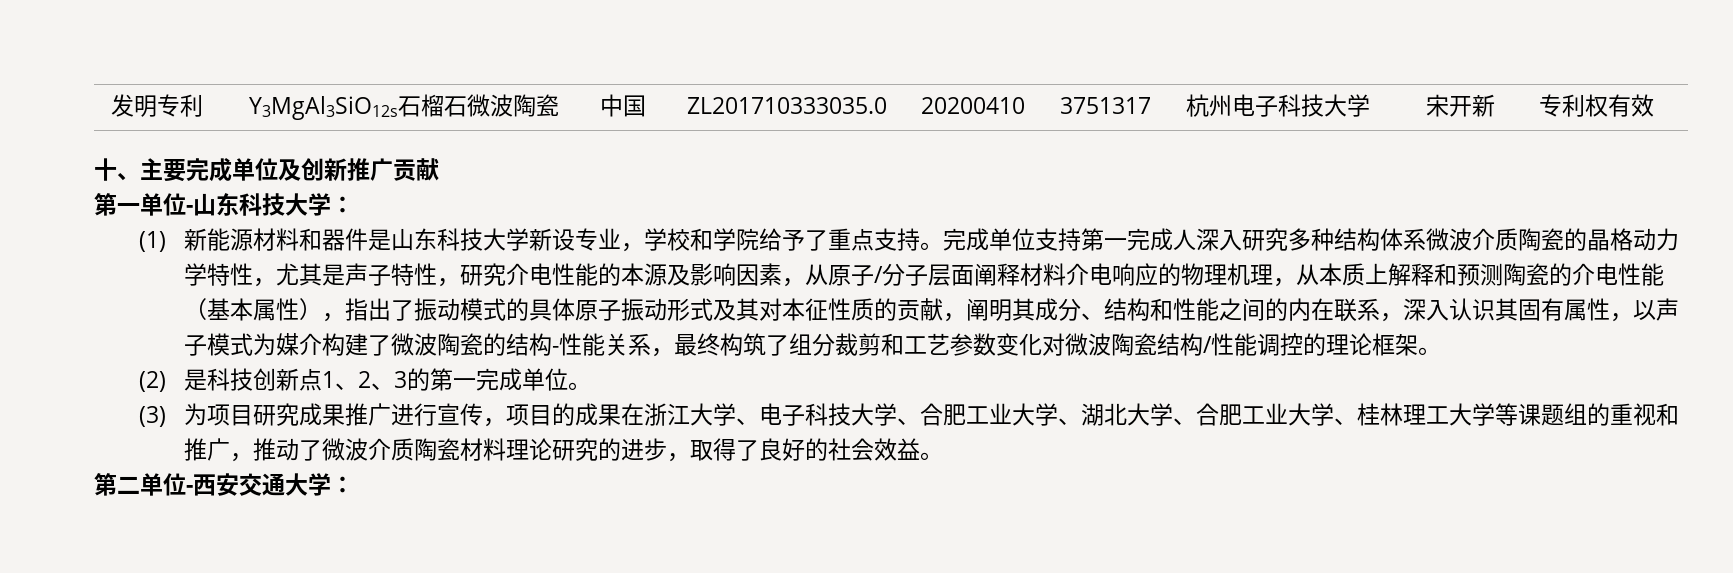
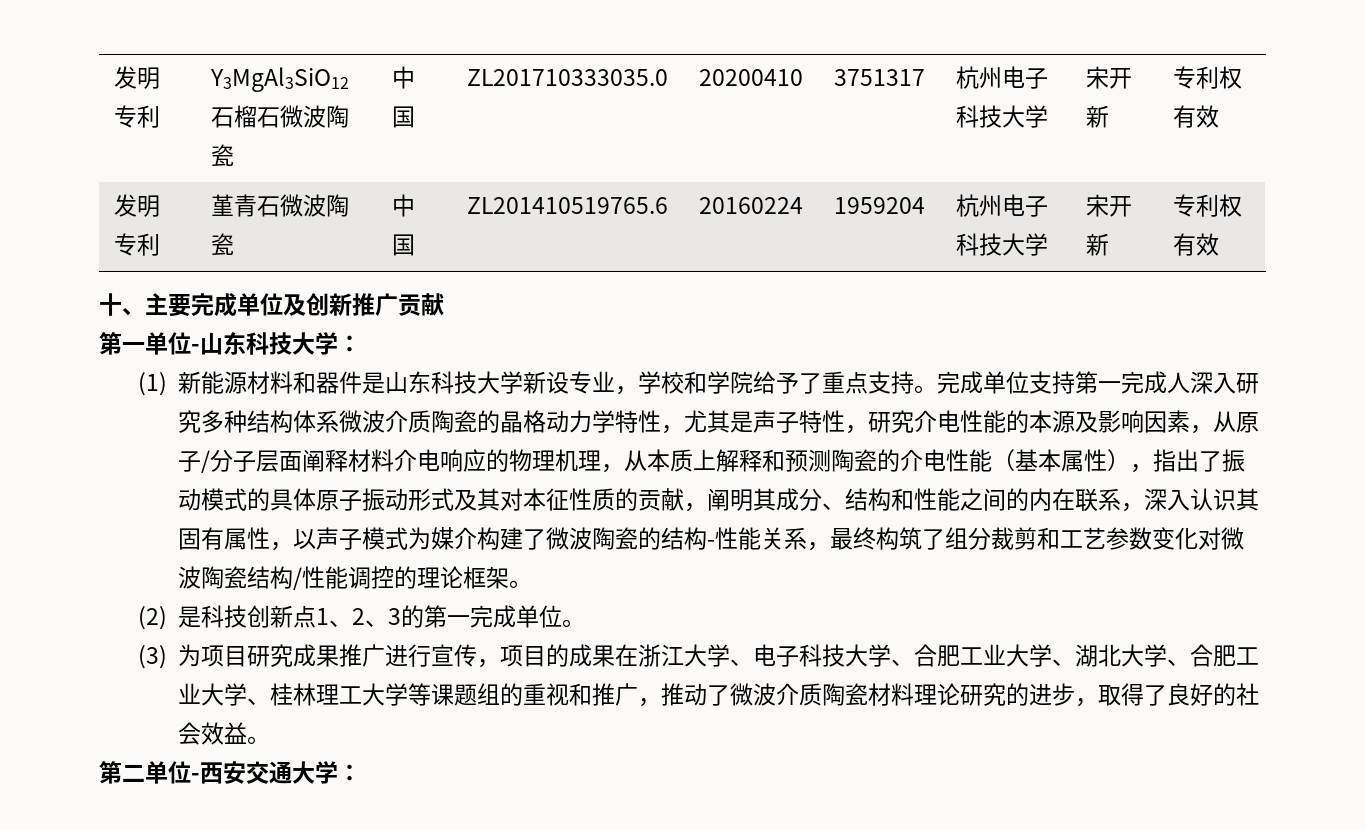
- 发明专利 | Y3MgAl3SiO12s石榴石微波陶瓷 | 中国 | ZL201710333035.0 | 20200410 | 3751317 | 杭州电子科技大学 | 宋开新 | 专利权有效
+ 发明专利 | Y3MgAl3SiO12石榴石微波陶瓷 | 中国 | ZL201710333035.0 | 20200410 | 3751317 | 杭州电子科技大学 | 宋开新 | 专利权有效
+ 发明专利 | 堇青石微波陶瓷 | 中国 | ZL201410519765.6 | 20160224 | 1959204 | 杭州电子科技大学 | 宋开新 | 专利权有效

